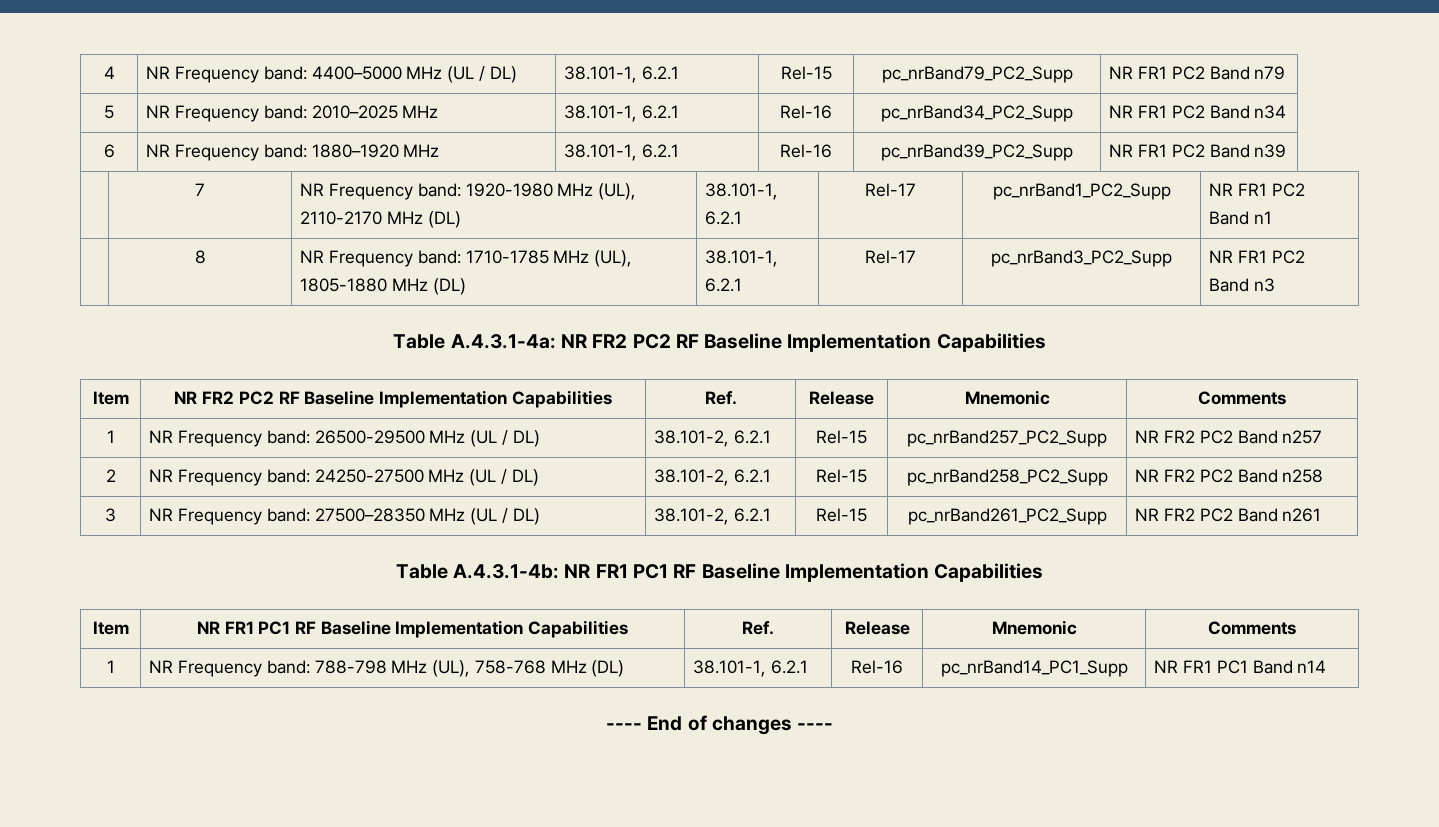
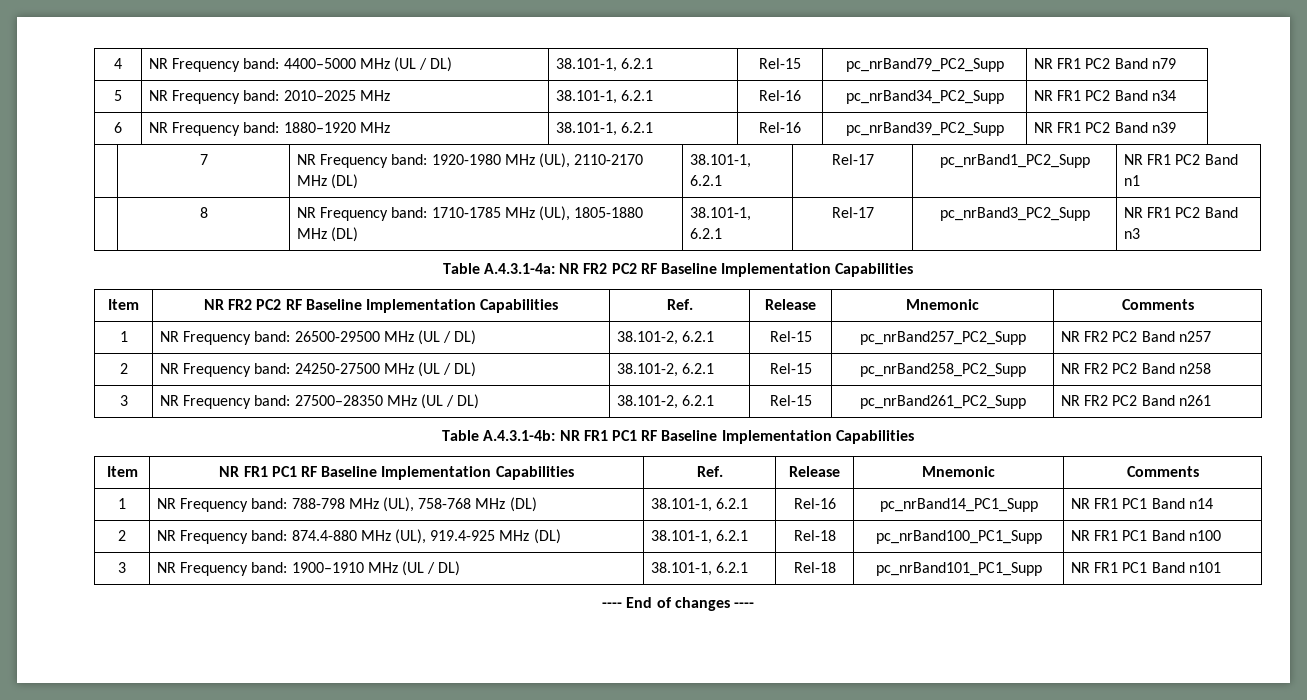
+ 2 | NR Frequency band: 874.4-880 MHz (UL), 919.4-925 MHz (DL) | 38.101-1, 6.2.1 | Rel-18 | pc_nrBand100_PC1_Supp | NR FR1 PC1 Band n100
+ 3 | NR Frequency band: 1900–1910 MHz (UL / DL) | 38.101-1, 6.2.1 | Rel-18 | pc_nrBand101_PC1_Supp | NR FR1 PC1 Band n101

